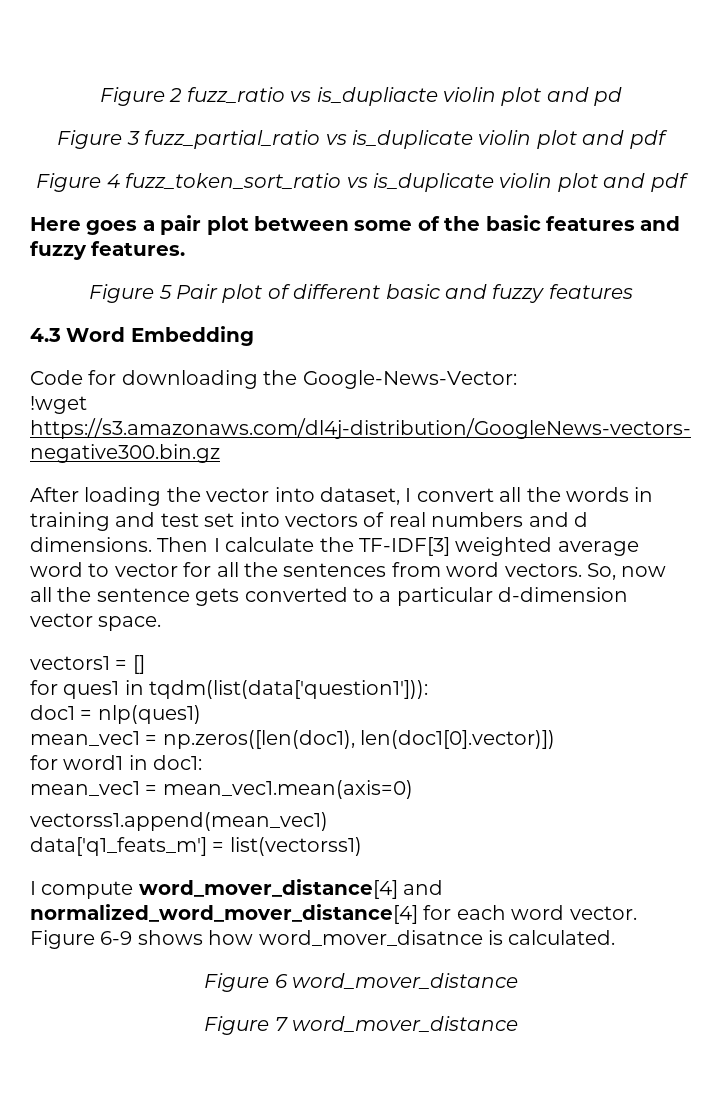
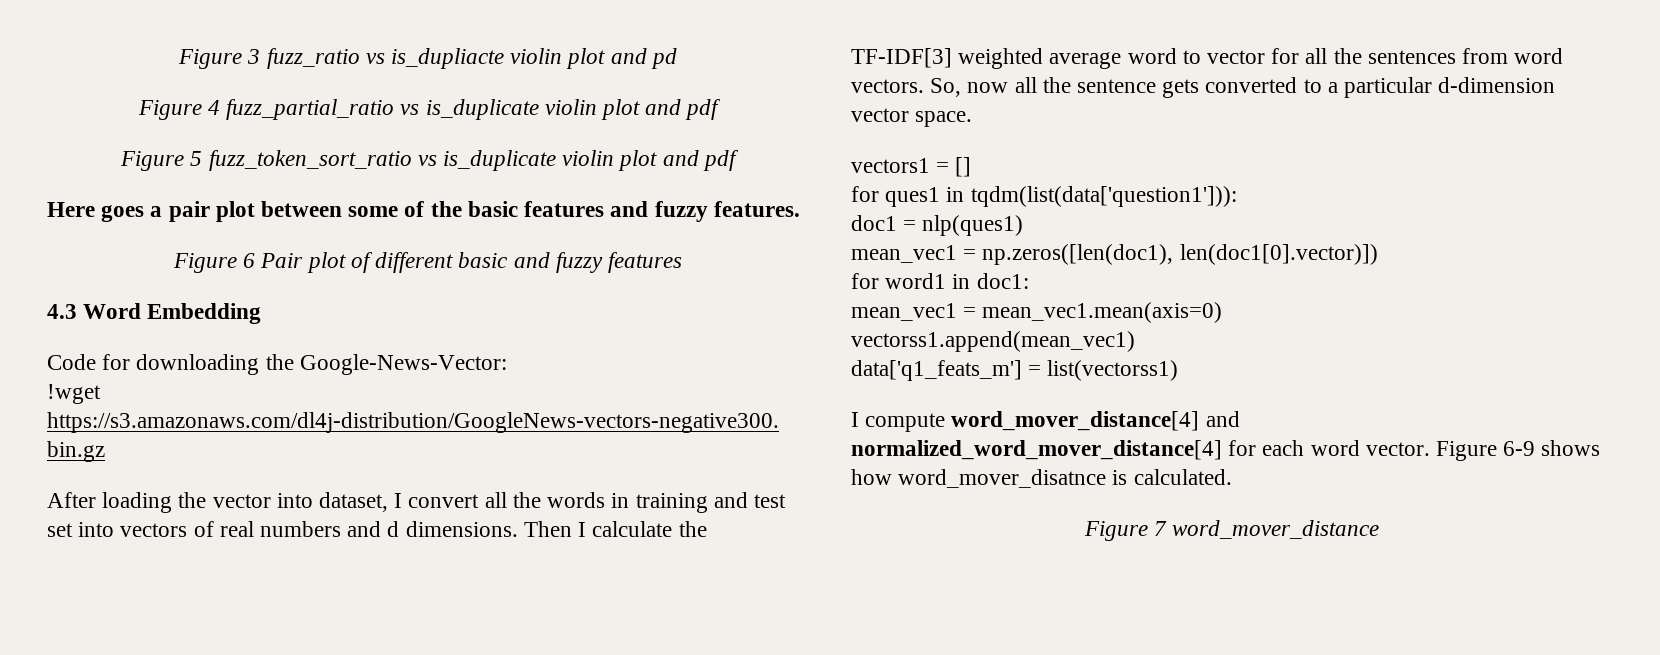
- Figure 2 fuzz_ratio vs is_dupliacte violin plot and pd
+ Figure 3 fuzz_ratio vs is_dupliacte violin plot and pd
- Figure 3 fuzz_partial_ratio vs is_duplicate violin plot and pdf
+ Figure 4 fuzz_partial_ratio vs is_duplicate violin plot and pdf
- Figure 4 fuzz_token_sort_ratio vs is_duplicate violin plot and pdf
+ Figure 5 fuzz_token_sort_ratio vs is_duplicate violin plot and pdf
- Figure 5 Pair plot of different basic and fuzzy features
+ Figure 6 Pair plot of different basic and fuzzy features
- Figure 6 word_mover_distance

